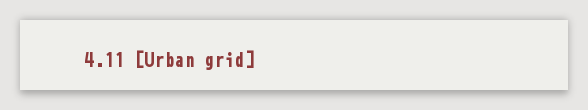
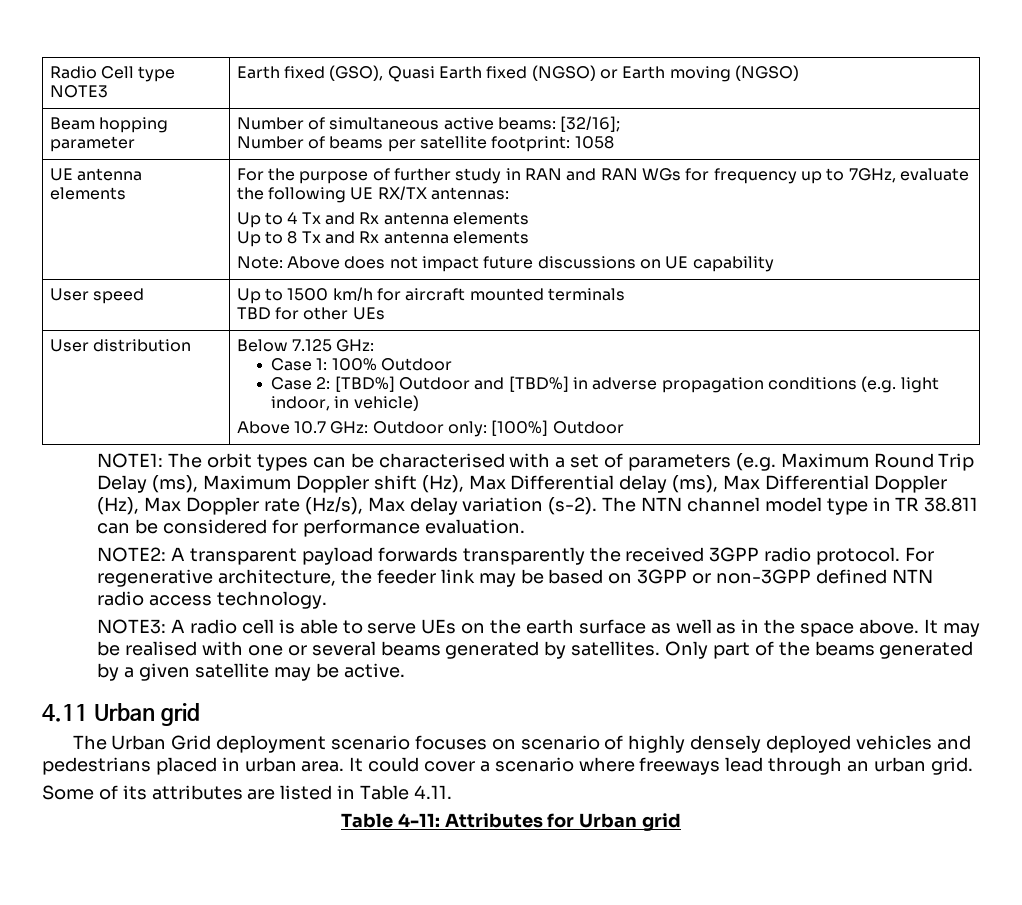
- 4.11 [Urban grid]
+ Radio Cell type NOTE3 | Earth fixed (GSO), Quasi Earth fixed (NGSO) or Earth moving (NGSO)
+ Beam hopping parameter | Number of simultaneous active beams: [32/16];
+ Number of beams per satellite footprint: 1058
+ UE antenna elements | For the purpose of further study in RAN and RAN WGs for frequency up to 7GHz, evaluate the following UE RX/TX antennas:
+ Up to 4 Tx and Rx antenna elements
+ Up to 8 Tx and Rx antenna elements
+ Note: Above does not impact future discussions on UE capability
+ User speed | Up to 1500 km/h for aircraft mounted terminals
+ TBD for other UEs
+ User distribution | Below 7.125 GHz:
+ Case 1: 100% Outdoor
+ Case 2: [TBD%] Outdoor and [TBD%] in adverse propagation conditions (e.g. light indoor, in vehicle)
+ Above 10.7 GHz: Outdoor only: [100%] Outdoor
+ NOTE1: The orbit types can be characterised with a set of parameters (e.g. Maximum Round Trip Delay (ms), Maximum Doppler shift (Hz), Max Differential delay (ms), Max Differential Doppler (Hz), Max Doppler rate (Hz/s), Max delay variation (s-2). The NTN channel model type in TR 38.811 can be considered for performance evaluation.
+ NOTE2: A transparent payload forwards transparently the received 3GPP radio protocol. For regenerative architecture, the feeder link may be based on 3GPP or non-3GPP defined NTN radio access technology.
+ NOTE3: A radio cell is able to serve UEs on the earth surface as well as in the space above. It may be realised with one or several beams generated by satellites. Only part of the beams generated by a given satellite may be active.
+ 4.11 Urban grid
+ The Urban Grid deployment scenario focuses on scenario of highly densely deployed vehicles and pedestrians placed in urban area. It could cover a scenario where freeways lead through an urban grid.
+ Some of its attributes are listed in Table 4.11.
+ Table 4-11: Attributes for Urban grid

